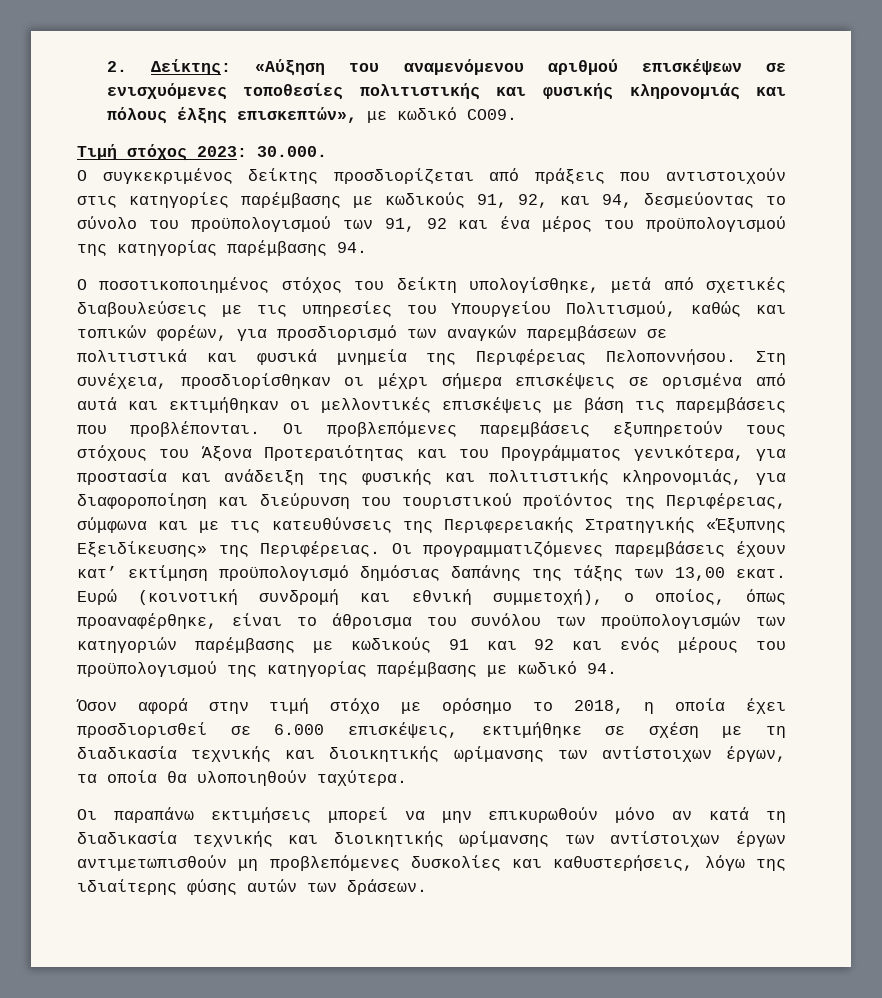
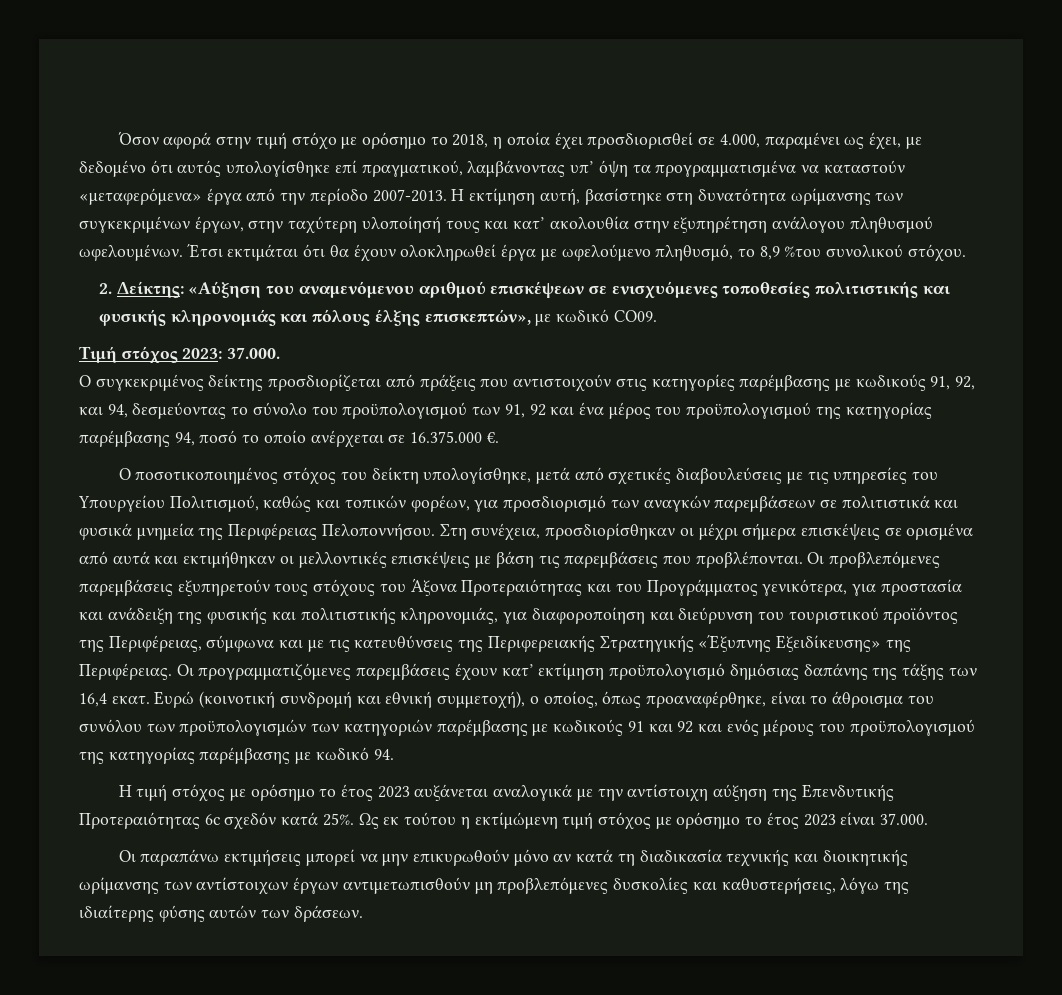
+ Όσον αφορά στην τιμή στόχο με ορόσημο το 2018, η οποία έχει προσδιορισθεί σε 4.000, παραμένει ως έχει, με δεδομένο ότι αυτός υπολογίσθηκε επί πραγματικού, λαμβάνοντας υπ’ όψη τα προγραμματισμένα να καταστούν «μεταφερόμενα» έργα από την περίοδο 2007-2013. Η εκτίμηση αυτή, βασίστηκε στη δυνατότητα ωρίμανσης των συγκεκριμένων έργων, στην ταχύτερη υλοποίησή τους και κατ’ ακολουθία στην εξυπηρέτηση ανάλογου πληθυσμού ωφελουμένων. Έτσι εκτιμάται ότι θα έχουν ολοκληρωθεί έργα με ωφελούμενο πληθυσμό, το 8,9 %του συνολικού στόχου.
- Τιμή στόχος 2023: 30.000.
+ Τιμή στόχος 2023: 37.000.
- Ο συγκεκριμένος δείκτης προσδιορίζεται από πράξεις που αντιστοιχούν στις κατηγορίες παρέμβασης με κωδικούς 91, 92, και 94, δεσμεύοντας το σύνολο του προϋπολογισμού των 91, 92 και ένα μέρος του προϋπολογισμού της κατηγορίας παρέμβασης 94.
+ Ο συγκεκριμένος δείκτης προσδιορίζεται από πράξεις που αντιστοιχούν στις κατηγορίες παρέμβασης με κωδικούς 91, 92, και 94, δεσμεύοντας το σύνολο του προϋπολογισμού των 91, 92 και ένα μέρος του προϋπολογισμού της κατηγορίας παρέμβασης 94, ποσό το οποίο ανέρχεται σε 16.375.000 €.
- Οι προγραμματιζόμενες παρεμβάσεις έχουν κατ’ εκτίμηση προϋπολογισμό δημόσιας δαπάνης της τάξης των 13,00 εκατ.
+ Οι προγραμματιζόμενες παρεμβάσεις έχουν κατ’ εκτίμηση προϋπολογισμό δημόσιας δαπάνης της τάξης των 16,4 εκατ.
- Όσον αφορά στην τιμή στόχο με ορόσημο το 2018, η οποία έχει προσδιορισθεί σε 6.000 επισκέψεις, εκτιμήθηκε σε σχέση με τη διαδικασία τεχνικής και διοικητικής ωρίμανσης των αντίστοιχων έργων, τα οποία θα υλοποιηθούν ταχύτερα.
+ Η τιμή στόχος με ορόσημο το έτος 2023 αυξάνεται αναλογικά με την αντίστοιχη αύξηση της Επενδυτικής Προτεραιότητας 6c σχεδόν κατά 25%. Ως εκ τούτου η εκτίμώμενη τιμή στόχος με ορόσημο το έτος 2023 είναι 37.000.

